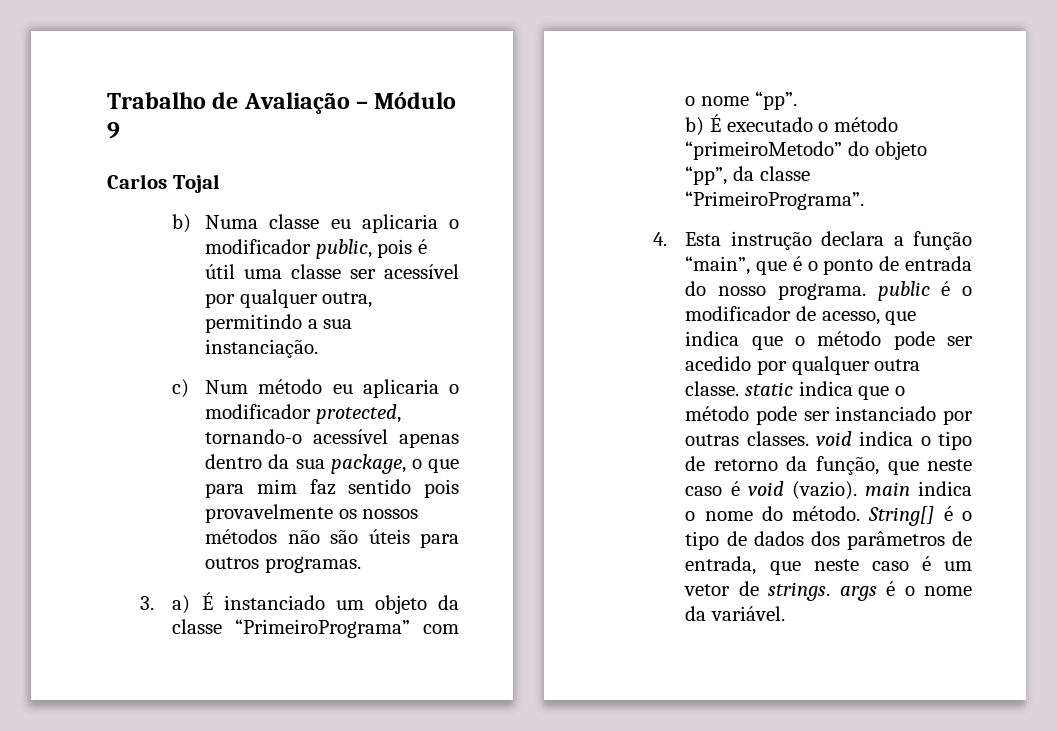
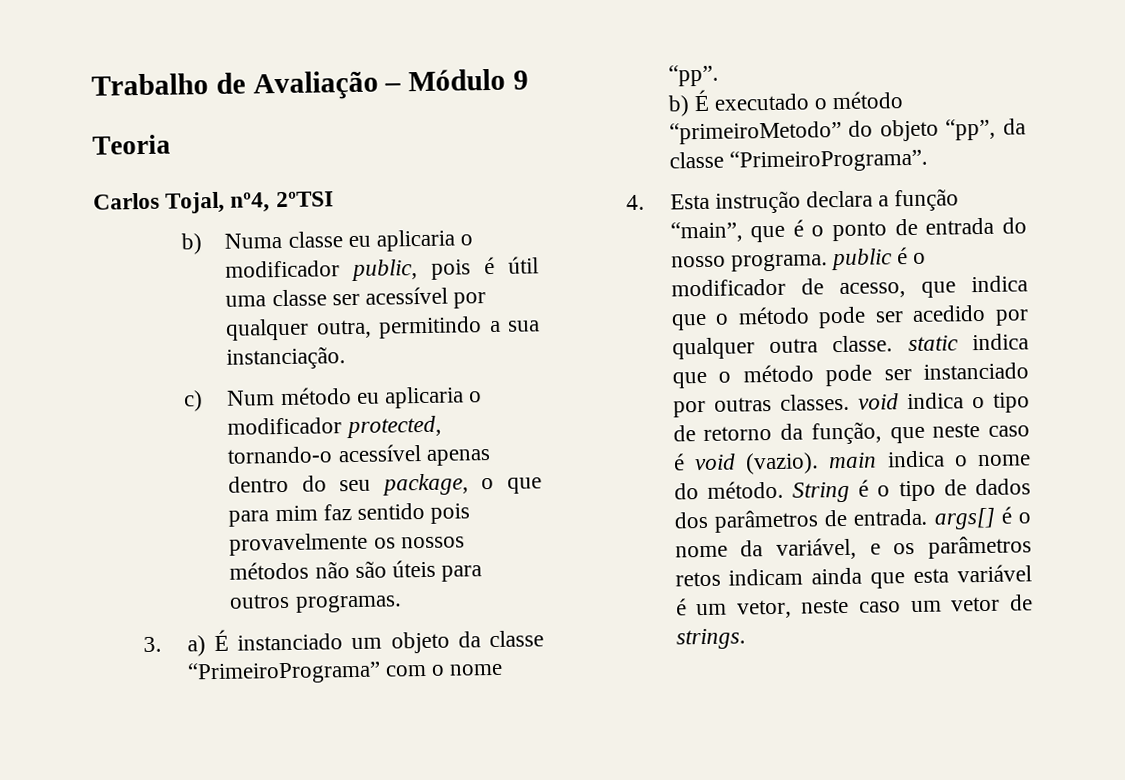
+ Teoria
- Carlos Tojal
+ Carlos Tojal, nº4, 2ºTSI
- c) Num método eu aplicaria o modificador protected, tornando-o acessível apenas dentro da sua package, o que para mim faz sentido pois provavelmente os nossos métodos não são úteis para outros programas.
+ c) Num método eu aplicaria o modificador protected, tornando-o acessível apenas dentro do seu package, o que para mim faz sentido pois provavelmente os nossos métodos não são úteis para outros programas.
- String[] é o tipo de dados dos parâmetros de entrada, que neste caso é um vetor de strings. args é o nome da variável.
+ String é o tipo de dados dos parâmetros de entrada. args[] é o nome da variável, e os parâmetros retos indicam ainda que esta variável é um vetor, neste caso um vetor de strings.

